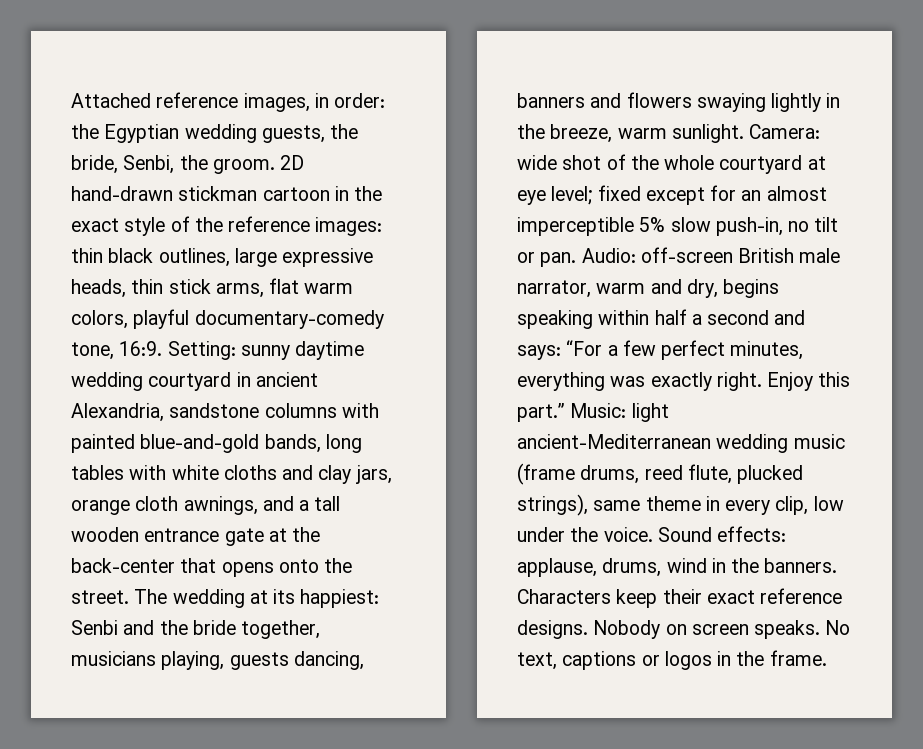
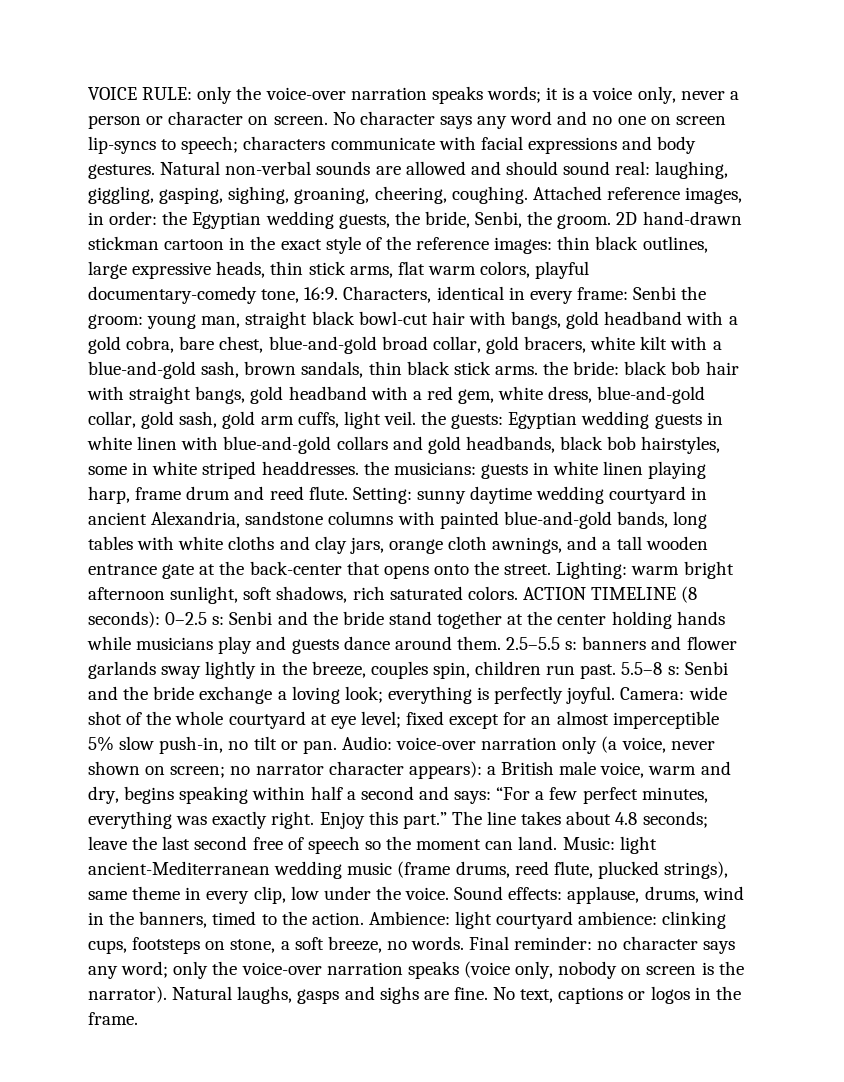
+ VOICE RULE: only the voice-over narration speaks words; it is a voice only, never a person or character on screen. No character says any word and no one on screen lip-syncs to speech; characters communicate with facial expressions and body gestures. Natural non-verbal sounds are allowed and should sound real: laughing, giggling, gasping, sighing, groaning, cheering, coughing.
+ Characters, identical in every frame: Senbi the groom: young man, straight black bowl-cut hair with bangs, gold headband with a gold cobra, bare chest, blue-and-gold broad collar, gold bracers, white kilt with a blue-and-gold sash, brown sandals, thin black stick arms. the bride: black bob hair with straight bangs, gold headband with a red gem, white dress, blue-and-gold collar, gold sash, gold arm cuffs, light veil. the guests: Egyptian wedding guests in white linen with blue-and-gold collars and gold headbands, black bob hairstyles, some in white striped headdresses. the musicians: guests in white linen playing harp, frame drum and reed flute.
- The wedding at its happiest: Senbi and the bride together, musicians playing, guests dancing, banners and flowers swaying lightly in the breeze, warm sunlight.
+ Lighting: warm bright afternoon sunlight, soft shadows, rich saturated colors. ACTION TIMELINE (8 seconds): 0–2.5 s: Senbi and the bride stand together at the center holding hands while musicians play and guests dance around them. 2.5–5.5 s: banners and flower garlands sway lightly in the breeze, couples spin, children run past. 5.5–8 s: Senbi and the bride exchange a loving look; everything is perfectly joyful.
- Audio: off-screen British male narrator, warm and dry, begins speaking within half a second and says: “For a few perfect minutes, everything was exactly right.
+ Audio: voice-over narration only (a voice, never shown on screen; no narrator character appears): a British male voice, warm and dry, begins speaking within half a second and says: “For a few perfect minutes, everything was exactly right.
+ The line takes about 4.8 seconds; leave the last second free of speech so the moment can land.
- Sound effects: applause, drums, wind in the banners. Characters keep their exact reference designs. Nobody on screen speaks.
+ Sound effects: applause, drums, wind in the banners, timed to the action. Ambience: light courtyard ambience: clinking cups, footsteps on stone, a soft breeze, no words. Final reminder: no character says any word; only the voice-over narration speaks (voice only, nobody on screen is the narrator). Natural laughs, gasps and sighs are fine.

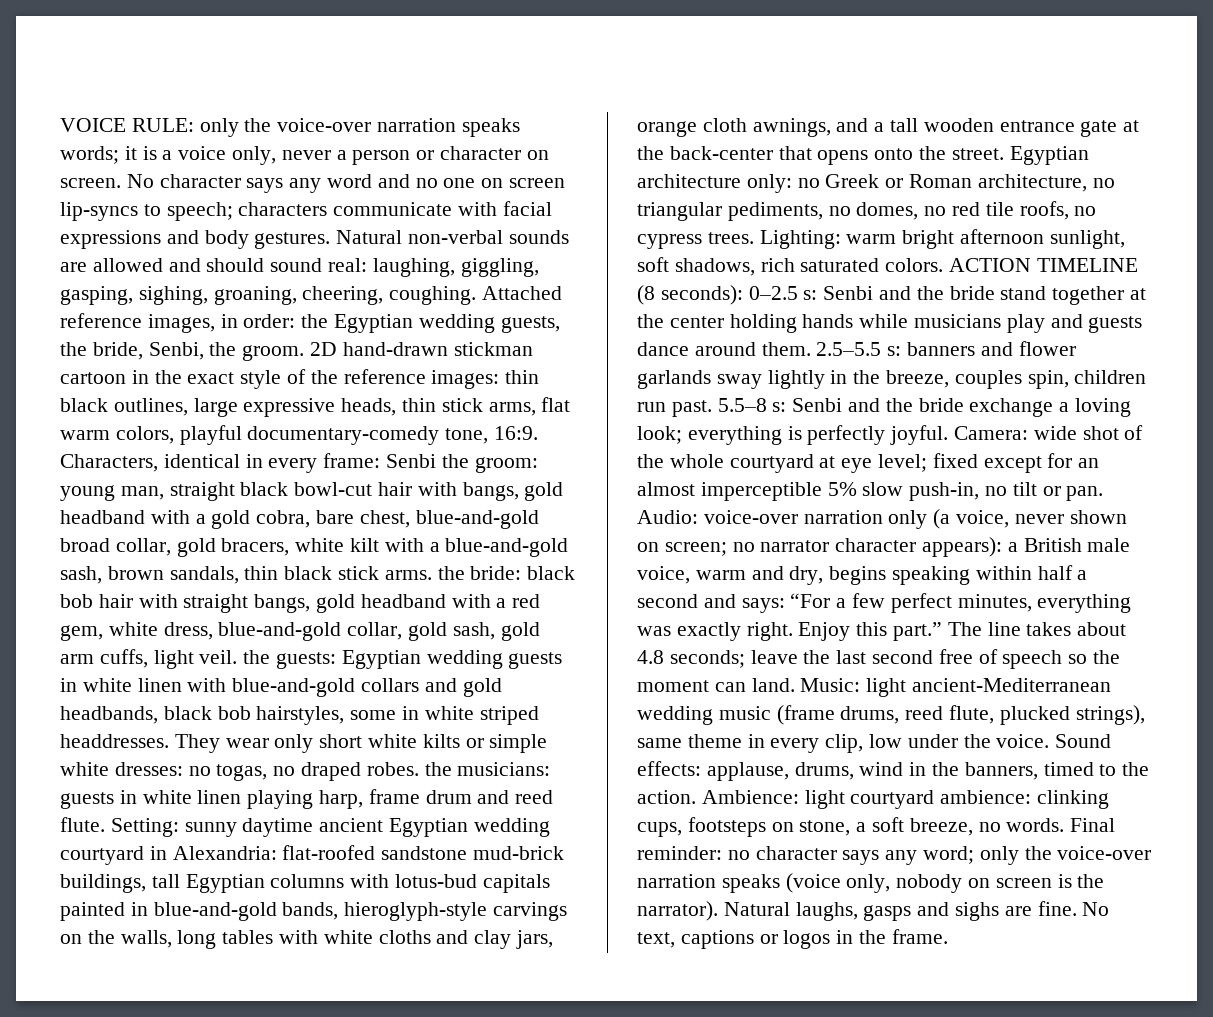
- Egyptian wedding guests in white linen with blue-and-gold collars and gold headbands, black bob hairstyles, some in white striped headdresses. the musicians:
+ Egyptian wedding guests in white linen with blue-and-gold collars and gold headbands, black bob hairstyles, some in white striped headdresses. They wear only short white kilts or simple white dresses: no togas, no draped robes. the musicians:
- Setting: sunny daytime wedding courtyard in ancient Alexandria, sandstone columns with painted blue-and-gold bands, long tables with white cloths and clay jars, orange cloth awnings, and a tall wooden entrance gate at the back-center that opens onto the street.
+ Setting: sunny daytime ancient Egyptian wedding courtyard in Alexandria: flat-roofed sandstone mud-brick buildings, tall Egyptian columns with lotus-bud capitals painted in blue-and-gold bands, hieroglyph-style carvings on the walls, long tables with white cloths and clay jars, orange cloth awnings, and a tall wooden entrance gate at the back-center that opens onto the street.
+ Egyptian architecture only: no Greek or Roman architecture, no triangular pediments, no domes, no red tile roofs, no cypress trees.

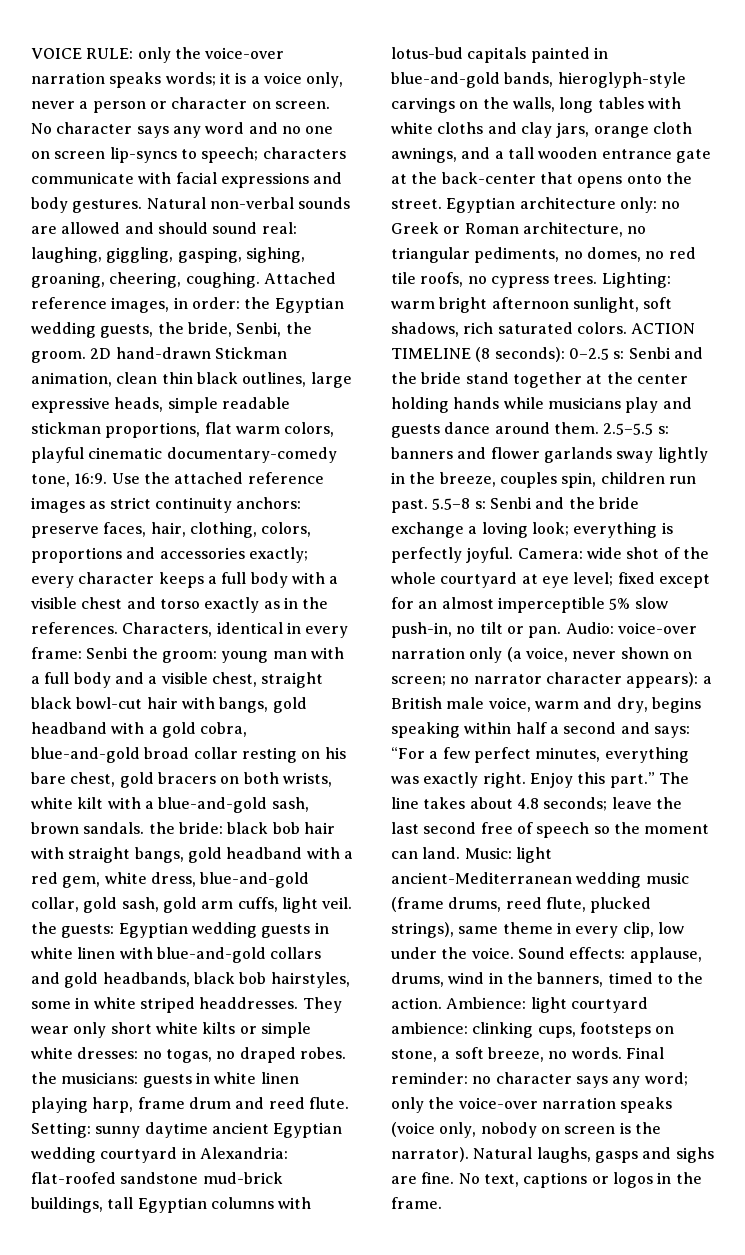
- 2D hand-drawn stickman cartoon in the exact style of the reference images: thin black outlines, large expressive heads, thin stick arms, flat warm colors, playful documentary-comedy tone, 16:9.
+ 2D hand-drawn Stickman animation, clean thin black outlines, large expressive heads, simple readable stickman proportions, flat warm colors, playful cinematic documentary-comedy tone, 16:9.
+ Use the attached reference images as strict continuity anchors: preserve faces, hair, clothing, colors, proportions and accessories exactly; every character keeps a full body with a visible chest and torso exactly as in the references.
- young man, straight black bowl-cut hair with bangs, gold headband with a gold cobra, bare chest, blue-and-gold broad collar, gold bracers, white kilt with a blue-and-gold sash, brown sandals, thin black stick arms. the bride:
+ young man with a full body and a visible chest, straight black bowl-cut hair with bangs, gold headband with a gold cobra, blue-and-gold broad collar resting on his bare chest, gold bracers on both wrists, white kilt with a blue-and-gold sash, brown sandals. the bride:

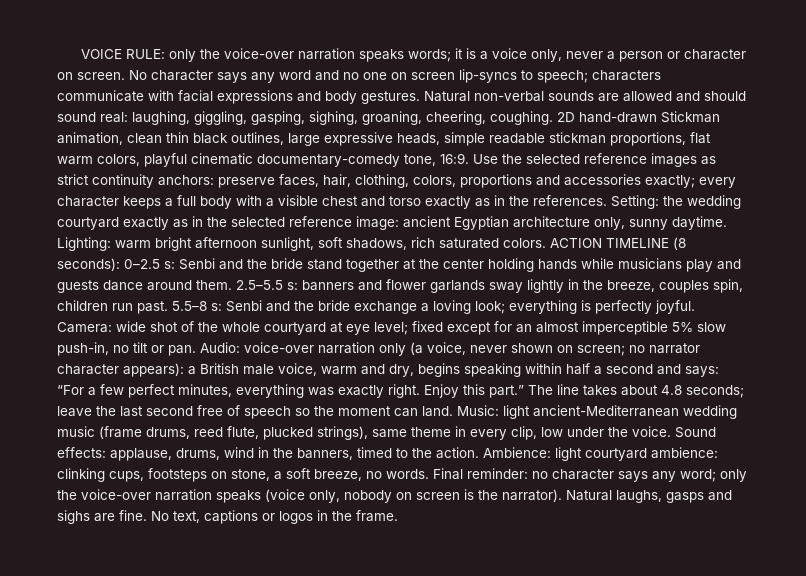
- Attached reference images, in order: the Egyptian wedding guests, the bride, Senbi, the groom.
- Use the attached reference images as strict continuity anchors: preserve faces, hair, clothing, colors, proportions and accessories exactly; every character keeps a full body with a visible chest and torso exactly as in the references.
+ Use the selected reference images as strict continuity anchors: preserve faces, hair, clothing, colors, proportions and accessories exactly; every character keeps a full body with a visible chest and torso exactly as in the references.
- Characters, identical in every frame: Senbi the groom: young man with a full body and a visible chest, straight black bowl-cut hair with bangs, gold headband with a gold cobra, blue-and-gold broad collar resting on his bare chest, gold bracers on both wrists, white kilt with a blue-and-gold sash, brown sandals. the bride: black bob hair with straight bangs, gold headband with a red gem, white dress, blue-and-gold collar, gold sash, gold arm cuffs, light veil. the guests: Egyptian wedding guests in white linen with blue-and-gold collars and gold headbands, black bob hairstyles, some in white striped headdresses. They wear only short white kilts or simple white dresses: no togas, no draped robes. the musicians: guests in white linen playing harp, frame drum and reed flute. Setting: sunny daytime ancient Egyptian wedding courtyard in Alexandria: flat-roofed sandstone mud-brick buildings, tall Egyptian columns with lotus-bud capitals painted in blue-and-gold bands, hieroglyph-style carvings on the walls, long tables with white cloths and clay jars, orange cloth awnings, and a tall wooden entrance gate at the back-center that opens onto the street. Egyptian architecture only: no Greek or Roman architecture, no triangular pediments, no domes, no red tile roofs, no cypress trees.
+ Setting: the wedding courtyard exactly as in the selected reference image: ancient Egyptian architecture only, sunny daytime.

